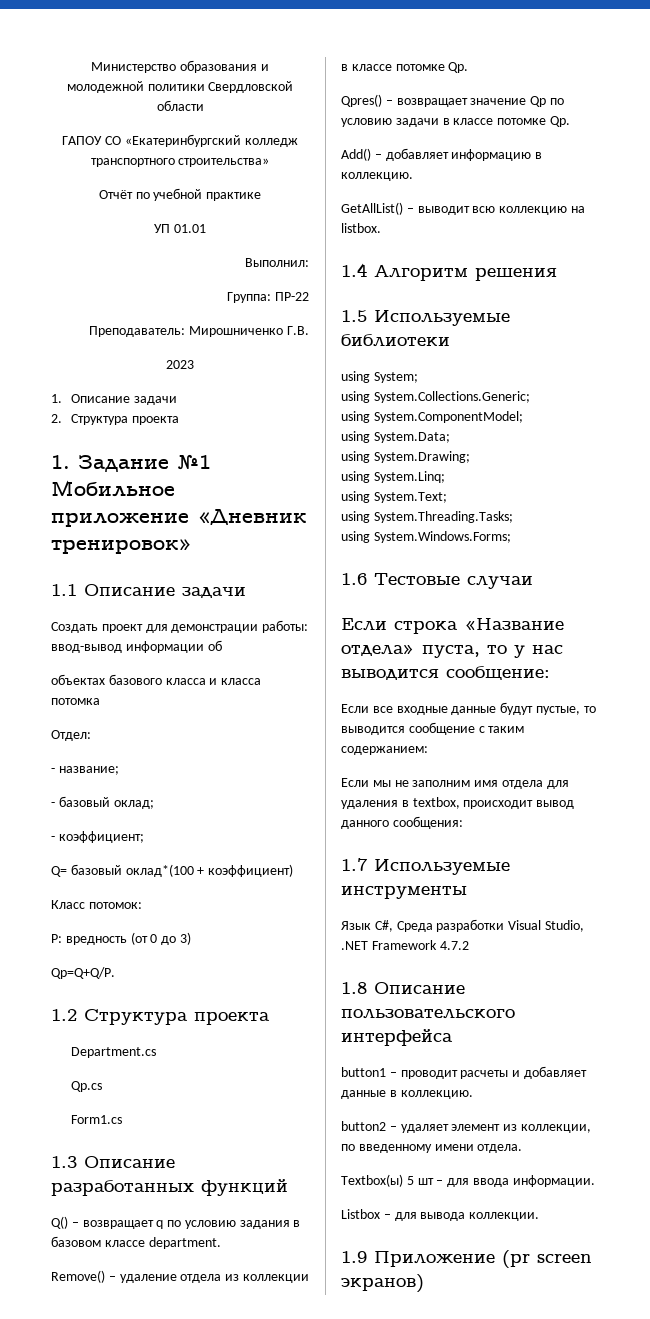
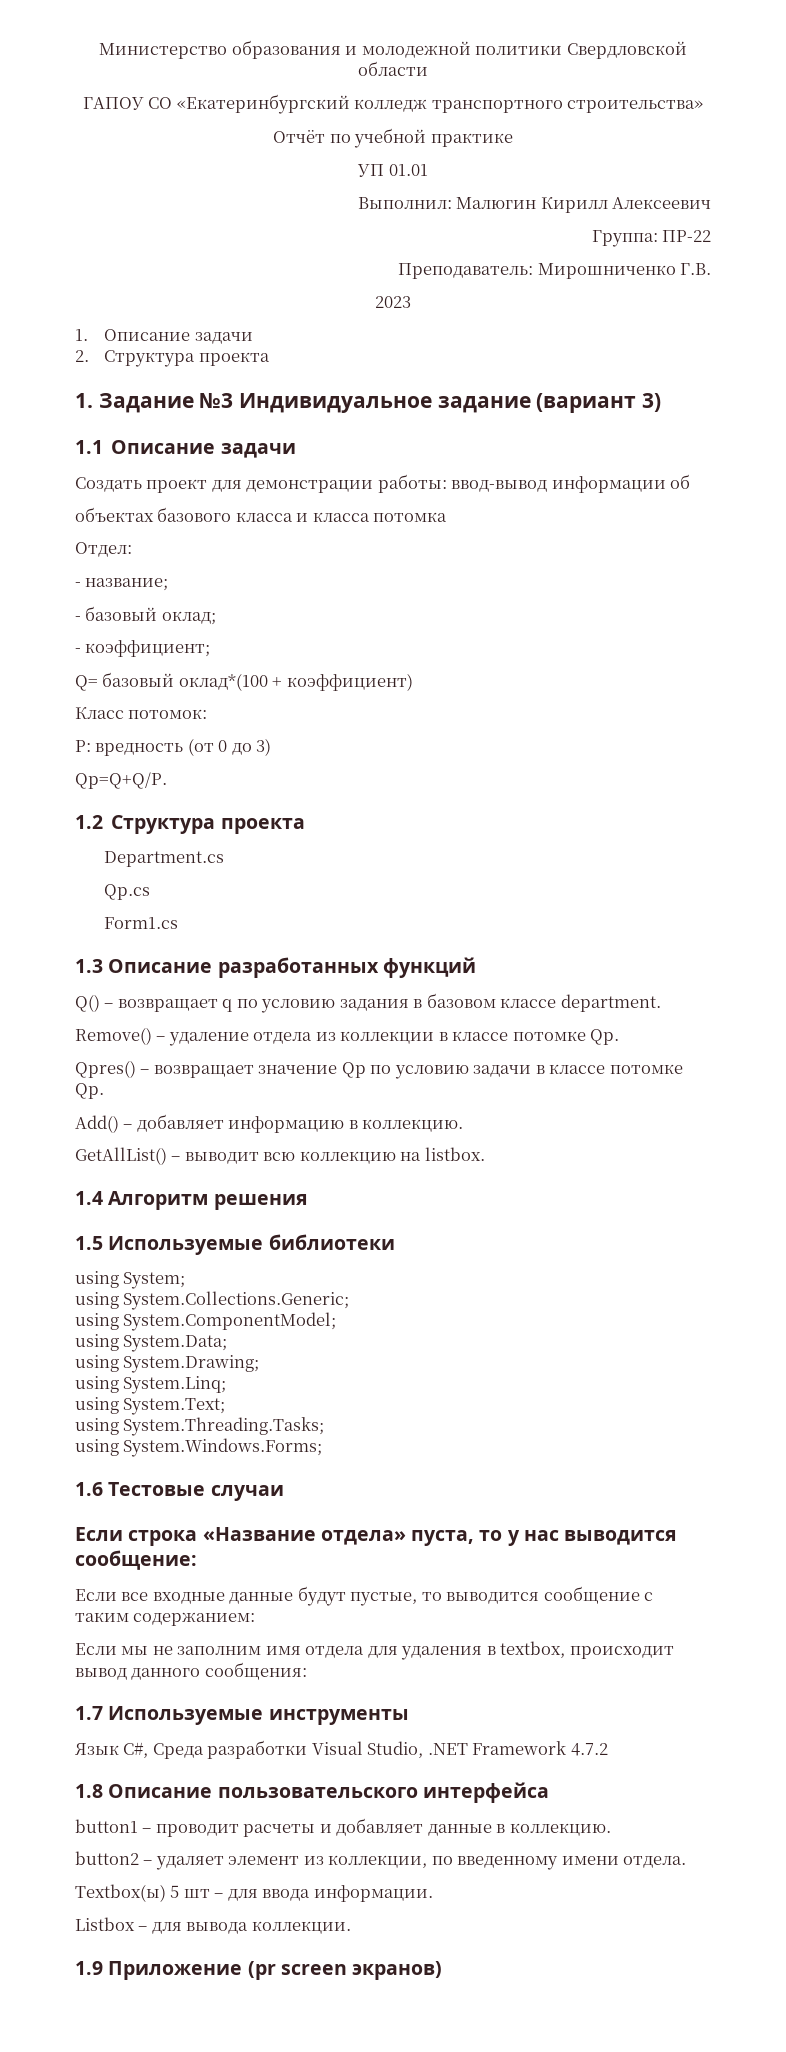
- Выполнил:
+ Выполнил: Малюгин Кирилл Алексеевич
- 1. Задание №1 Мобильное приложение «Дневник тренировок»
+ 1. Задание №3 Индивидуальное задание (вариант 3)

